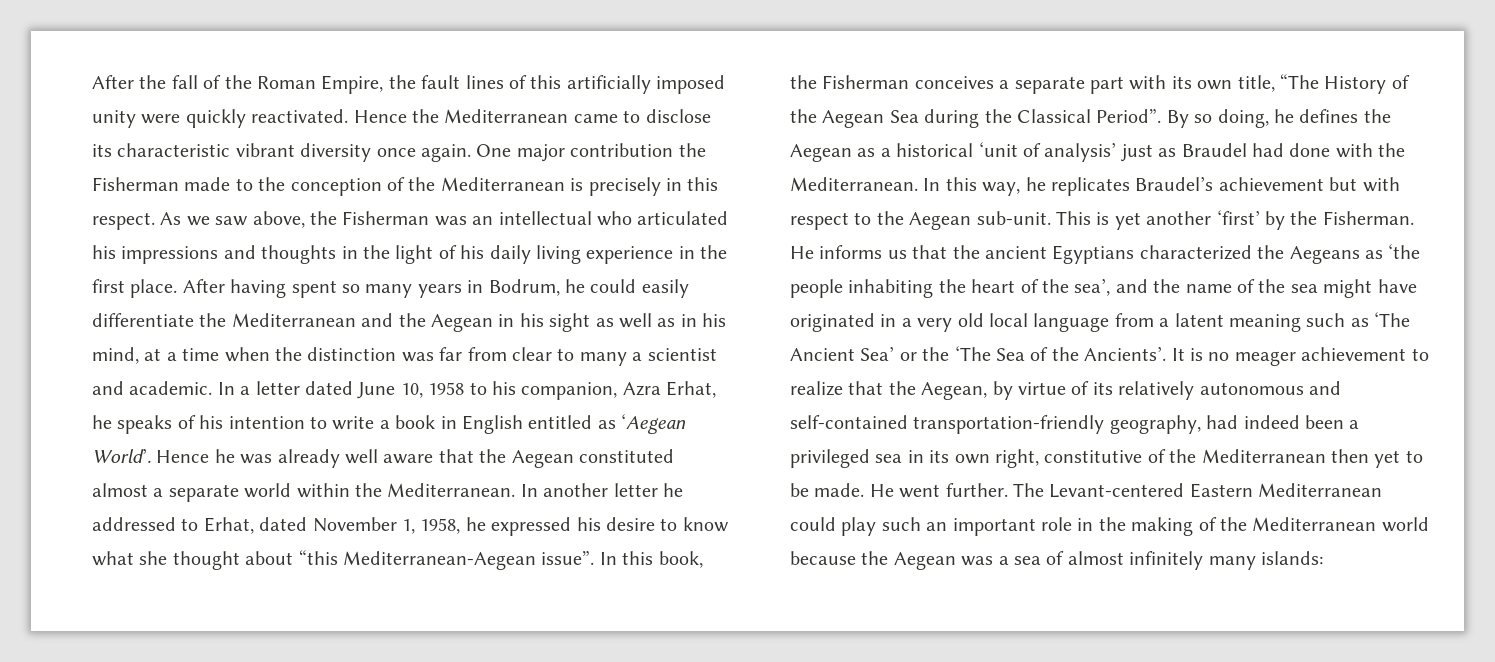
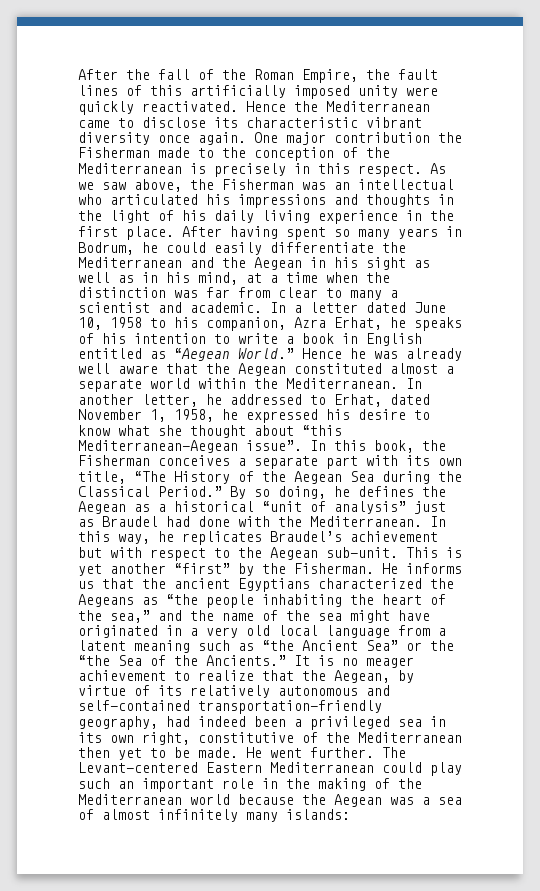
- In a letter dated June 10, 1958 to his companion, Azra Erhat, he speaks of his intention to write a book in English entitled as ‘Aegean World’.
+ In a letter dated June 10, 1958 to his companion, Azra Erhat, he speaks of his intention to write a book in English entitled as “Aegean World.”
- In another letter he addressed to Erhat, dated November 1, 1958, he expressed his desire to know what she thought about “this Mediterranean-Aegean issue”.
+ In another letter, he addressed to Erhat, dated November 1, 1958, he expressed his desire to know what she thought about “this Mediterranean-Aegean issue”.
- In this book, the Fisherman conceives a separate part with its own title, “The History of the Aegean Sea during the Classical Period”.
+ In this book, the Fisherman conceives a separate part with its own title, “The History of the Aegean Sea during the Classical Period.”
- By so doing, he defines the Aegean as a historical ‘unit of analysis’ just as Braudel had done with the Mediterranean.
+ By so doing, he defines the Aegean as a historical “unit of analysis” just as Braudel had done with the Mediterranean.
- This is yet another ‘first’ by the Fisherman.
+ This is yet another “first” by the Fisherman.
- He informs us that the ancient Egyptians characterized the Aegeans as ‘the people inhabiting the heart of the sea’, and the name of the sea might have originated in a very old local language from a latent meaning such as ‘The Ancient Sea’ or the ‘The Sea of the Ancients’.
+ He informs us that the ancient Egyptians characterized the Aegeans as “the people inhabiting the heart of the sea,” and the name of the sea might have originated in a very old local language from a latent meaning such as “the Ancient Sea” or the “the Sea of the Ancients.”

